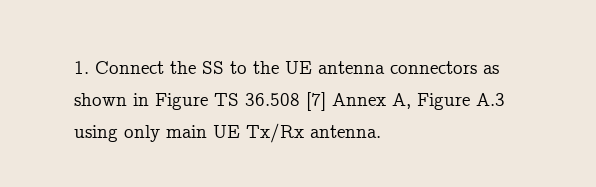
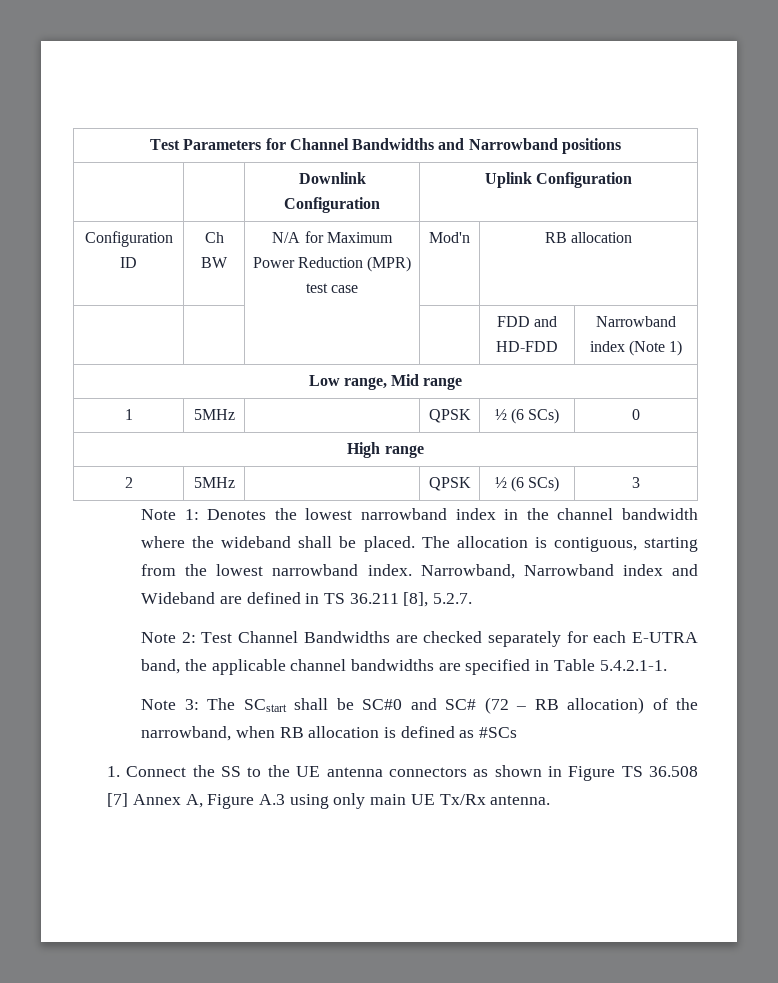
+ Test Parameters for Channel Bandwidths and Narrowband positions
+ | | Downlink Configuration | Uplink Configuration
+ Configuration ID | Ch BW | N/A for Maximum Power Reduction (MPR) test case | Mod'n | RB allocation
+ | | | | FDD and HD-FDD | Narrowband index (Note 1)
+ Low range, Mid range
+ 1 | 5MHz | | QPSK | ½ (6 SCs) | 0
+ High range
+ 2 | 5MHz | | QPSK | ½ (6 SCs) | 3
+ Note 1: Denotes the lowest narrowband index in the channel bandwidth where the wideband shall be placed. The allocation is contiguous, starting from the lowest narrowband index. Narrowband, Narrowband index and Wideband are defined in TS 36.211 [8], 5.2.7.
+ Note 2: Test Channel Bandwidths are checked separately for each E-UTRA band, the applicable channel bandwidths are specified in Table 5.4.2.1-1.
+ Note 3: The SCstart shall be SC#0 and SC# (72 – RB allocation) of the narrowband, when RB allocation is defined as #SCs

